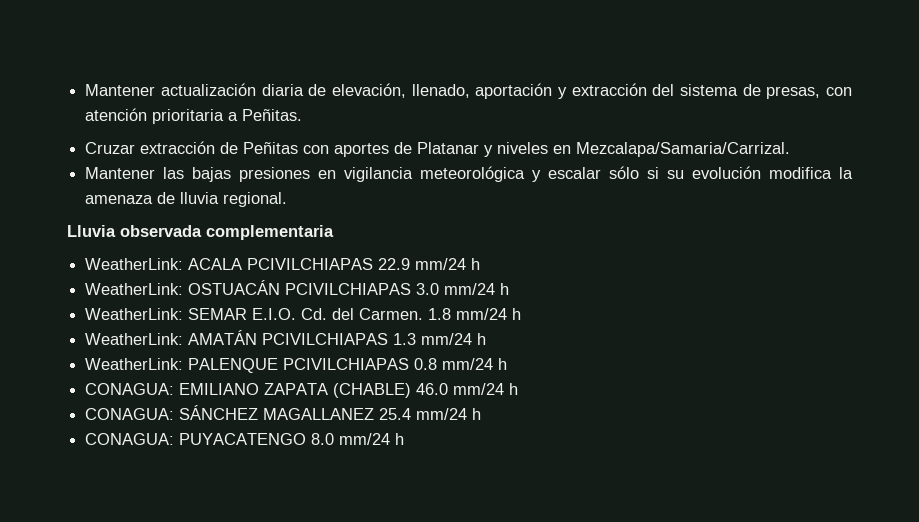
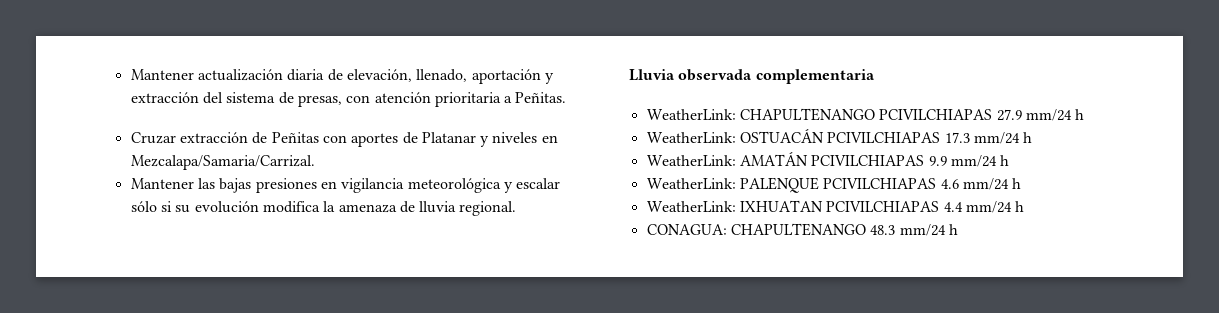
- WeatherLink: ACALA PCIVILCHIAPAS 22.9 mm/24 h
+ WeatherLink: CHAPULTENANGO PCIVILCHIAPAS 27.9 mm/24 h
- WeatherLink: OSTUACÁN PCIVILCHIAPAS 3.0 mm/24 h
- WeatherLink: SEMAR E.I.O. Cd. del Carmen. 1.8 mm/24 h
+ WeatherLink: OSTUACÁN PCIVILCHIAPAS 17.3 mm/24 h
- WeatherLink: AMATÁN PCIVILCHIAPAS 1.3 mm/24 h
+ WeatherLink: AMATÁN PCIVILCHIAPAS 9.9 mm/24 h
- WeatherLink: PALENQUE PCIVILCHIAPAS 0.8 mm/24 h
- CONAGUA: EMILIANO ZAPATA (CHABLE) 46.0 mm/24 h
- CONAGUA: SÁNCHEZ MAGALLANEZ 25.4 mm/24 h
- CONAGUA: PUYACATENGO 8.0 mm/24 h
+ WeatherLink: PALENQUE PCIVILCHIAPAS 4.6 mm/24 h
+ WeatherLink: IXHUATAN PCIVILCHIAPAS 4.4 mm/24 h
+ CONAGUA: CHAPULTENANGO 48.3 mm/24 h

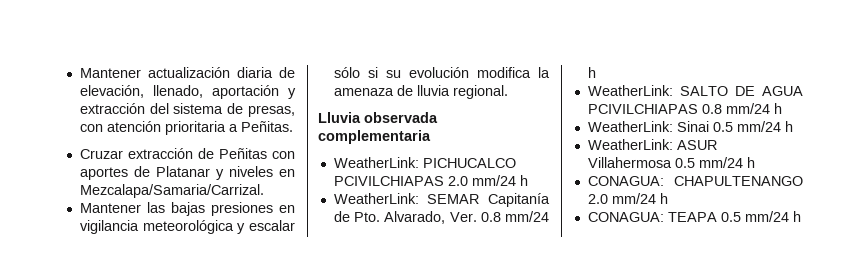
- WeatherLink: CHAPULTENANGO PCIVILCHIAPAS 27.9 mm/24 h
- WeatherLink: OSTUACÁN PCIVILCHIAPAS 17.3 mm/24 h
- WeatherLink: AMATÁN PCIVILCHIAPAS 9.9 mm/24 h
- WeatherLink: PALENQUE PCIVILCHIAPAS 4.6 mm/24 h
- WeatherLink: IXHUATAN PCIVILCHIAPAS 4.4 mm/24 h
+ WeatherLink: PICHUCALCO PCIVILCHIAPAS 2.0 mm/24 h
+ WeatherLink: SEMAR Capitanía de Pto. Alvarado, Ver. 0.8 mm/24 h
+ WeatherLink: SALTO DE AGUA PCIVILCHIAPAS 0.8 mm/24 h
+ WeatherLink: Sinai 0.5 mm/24 h
+ WeatherLink: ASUR Villahermosa 0.5 mm/24 h
- CONAGUA: CHAPULTENANGO 48.3 mm/24 h
+ CONAGUA: CHAPULTENANGO 2.0 mm/24 h
+ CONAGUA: TEAPA 0.5 mm/24 h

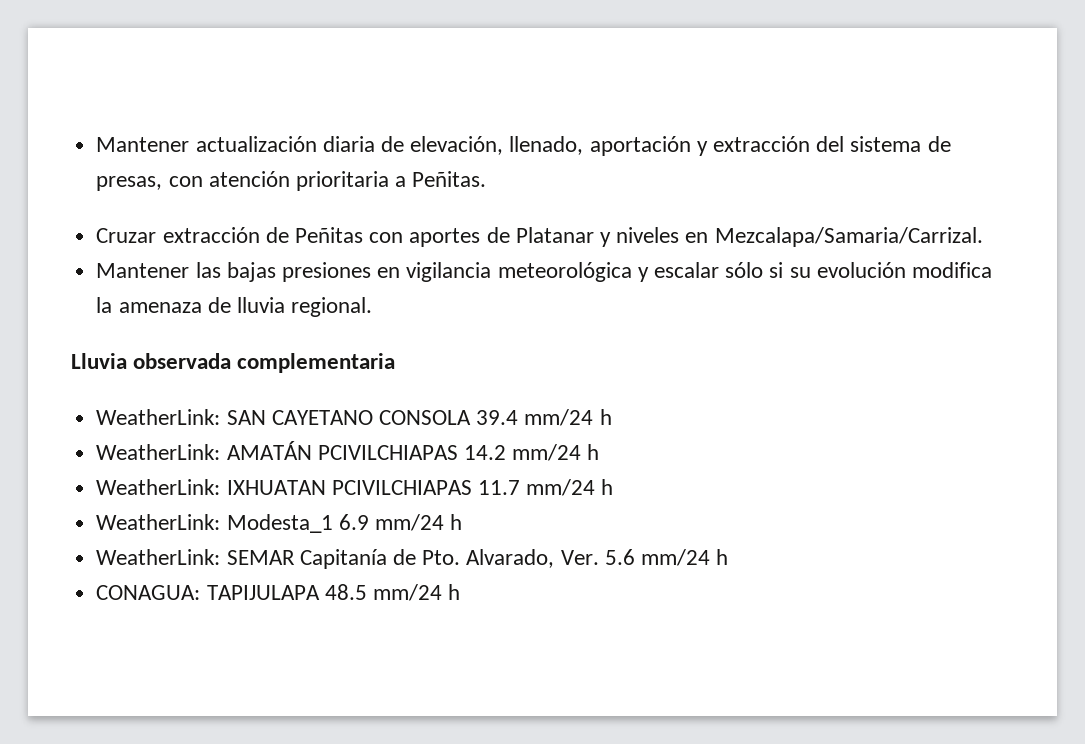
- WeatherLink: PICHUCALCO PCIVILCHIAPAS 2.0 mm/24 h
+ WeatherLink: SAN CAYETANO CONSOLA 39.4 mm/24 h
+ WeatherLink: AMATÁN PCIVILCHIAPAS 14.2 mm/24 h
+ WeatherLink: IXHUATAN PCIVILCHIAPAS 11.7 mm/24 h
+ WeatherLink: Modesta_1 6.9 mm/24 h
- WeatherLink: SEMAR Capitanía de Pto. Alvarado, Ver. 0.8 mm/24 h
- WeatherLink: SALTO DE AGUA PCIVILCHIAPAS 0.8 mm/24 h
- WeatherLink: Sinai 0.5 mm/24 h
- WeatherLink: ASUR Villahermosa 0.5 mm/24 h
- CONAGUA: CHAPULTENANGO 2.0 mm/24 h
- CONAGUA: TEAPA 0.5 mm/24 h
+ WeatherLink: SEMAR Capitanía de Pto. Alvarado, Ver. 5.6 mm/24 h
+ CONAGUA: TAPIJULAPA 48.5 mm/24 h

